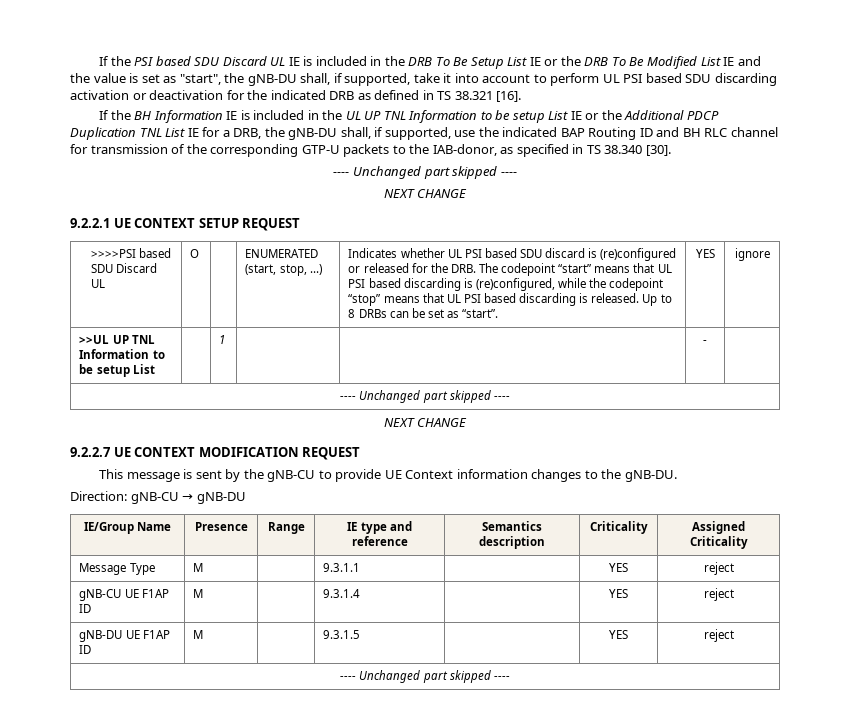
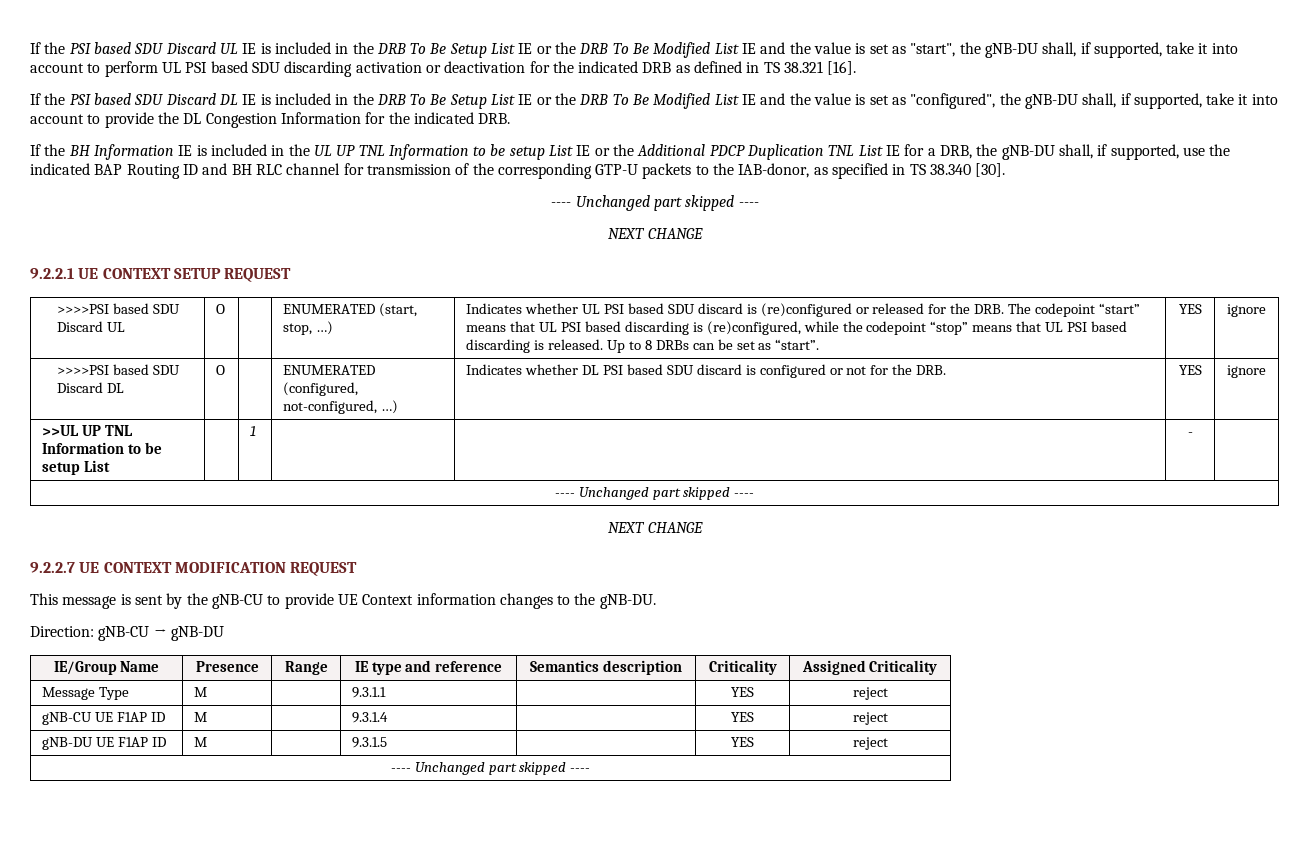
+ If the PSI based SDU Discard DL IE is included in the DRB To Be Setup List IE or the DRB To Be Modified List IE and the value is set as "configured", the gNB-DU shall, if supported, take it into account to provide the DL Congestion Information for the indicated DRB.
+ >>>>PSI based SDU Discard DL | O | | ENUMERATED (configured, not-configured, …) | Indicates whether DL PSI based SDU discard is configured or not for the DRB. | YES | ignore

